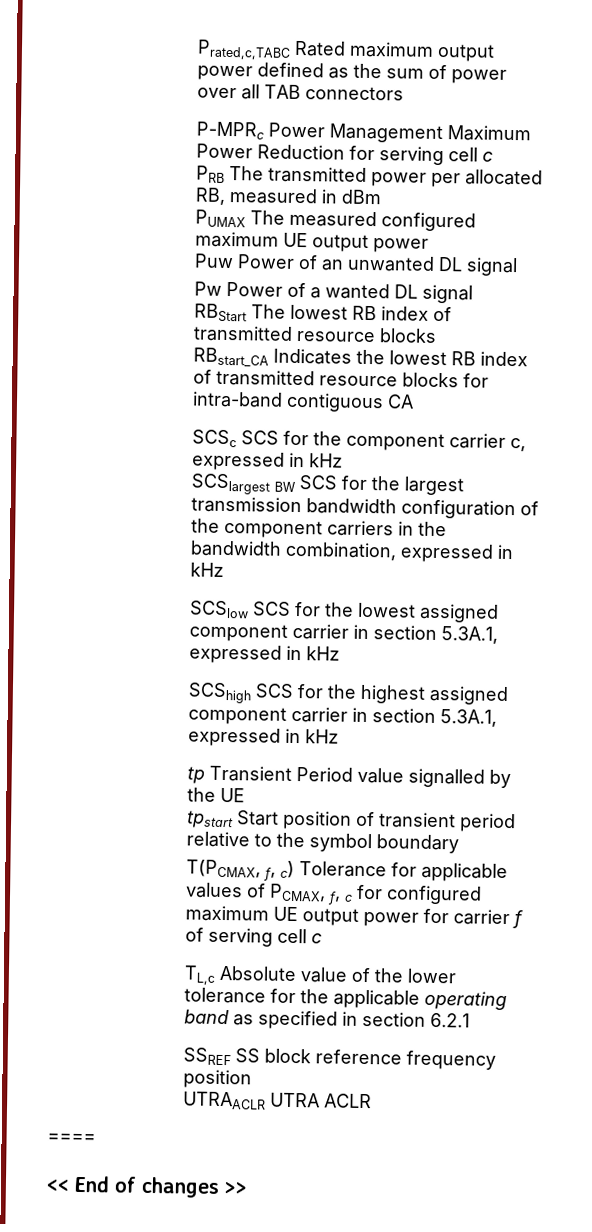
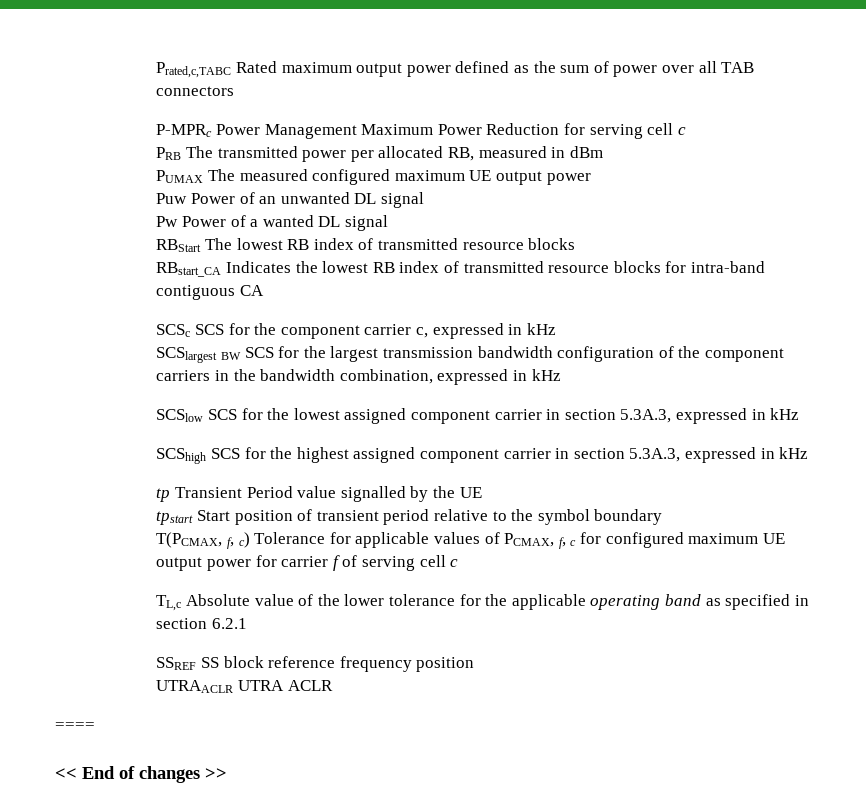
- SCSlow SCS for the lowest assigned component carrier in section 5.3A.1, expressed in kHz
+ SCSlow SCS for the lowest assigned component carrier in section 5.3A.3, expressed in kHz
- SCShigh SCS for the highest assigned component carrier in section 5.3A.1, expressed in kHz
+ SCShigh SCS for the highest assigned component carrier in section 5.3A.3, expressed in kHz

